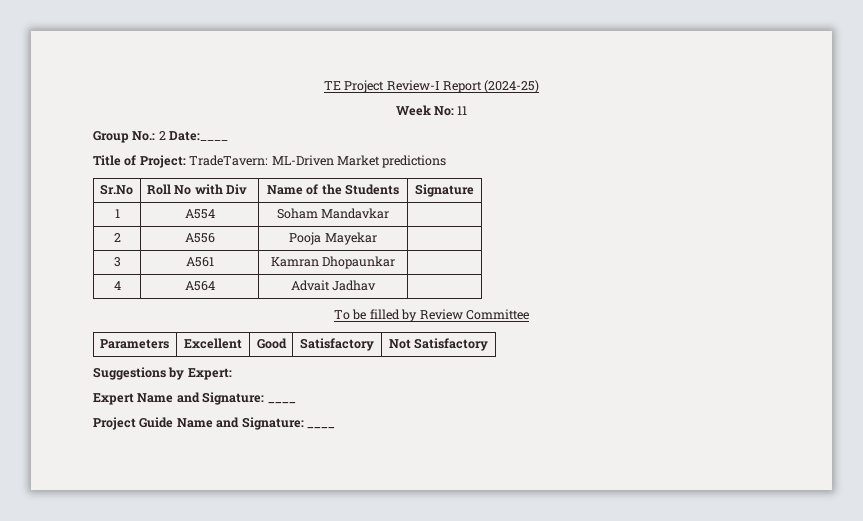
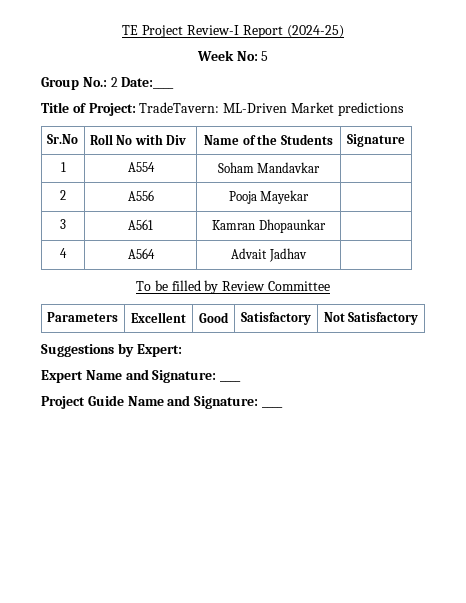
- Week No: 11
+ Week No: 5

